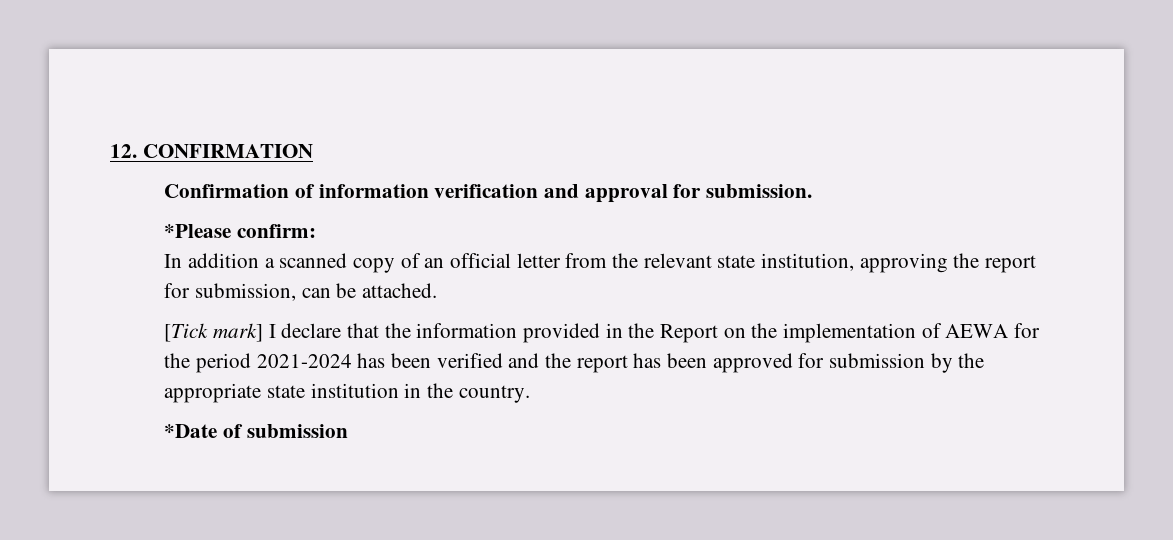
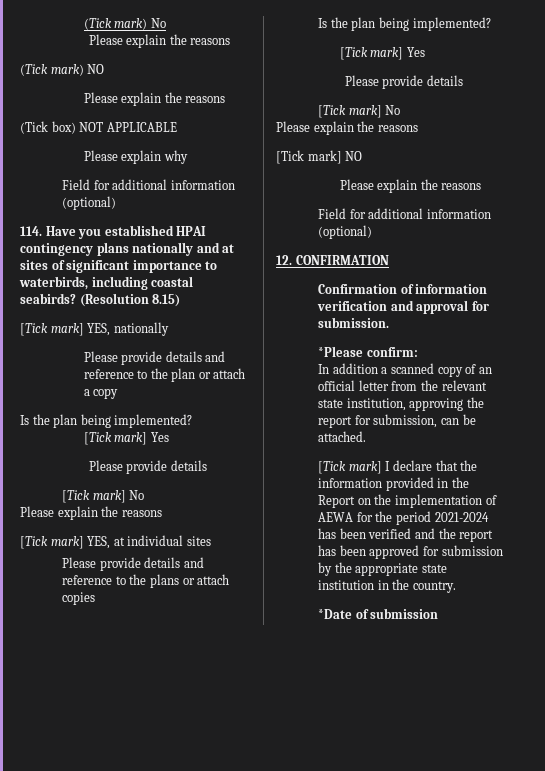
+ (Tick mark) No
+ Please explain the reasons
+ (Tick mark) NO
+ Please explain the reasons
+ (Tick box) NOT APPLICABLE
+ Please explain why
+ Field for additional information (optional)
+ 114. Have you established HPAI contingency plans nationally and at sites of significant importance to waterbirds, including coastal seabirds? (Resolution 8.15)
+ [Tick mark] YES, nationally
+ Please provide details and reference to the plan or attach a copy
+ Is the plan being implemented?
+ [Tick mark] Yes
+ Please provide details
+ [Tick mark] No
+ Please explain the reasons
+ [Tick mark] YES, at individual sites
+ Please provide details and reference to the plans or attach copies
+ Is the plan being implemented?
+ [Tick mark] Yes
+ Please provide details
+ [Tick mark] No
+ Please explain the reasons
+ [Tick mark] NO
+ Please explain the reasons
+ Field for additional information (optional)

